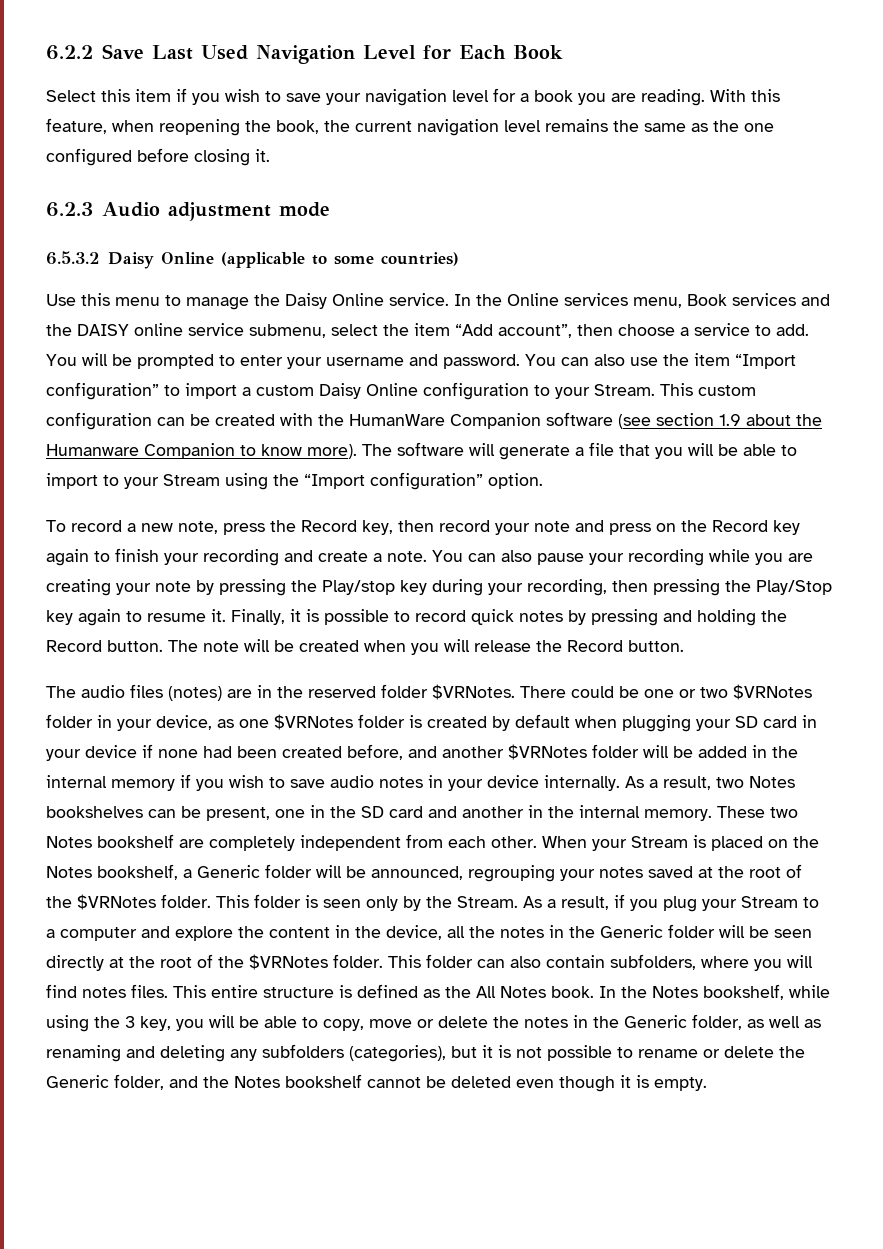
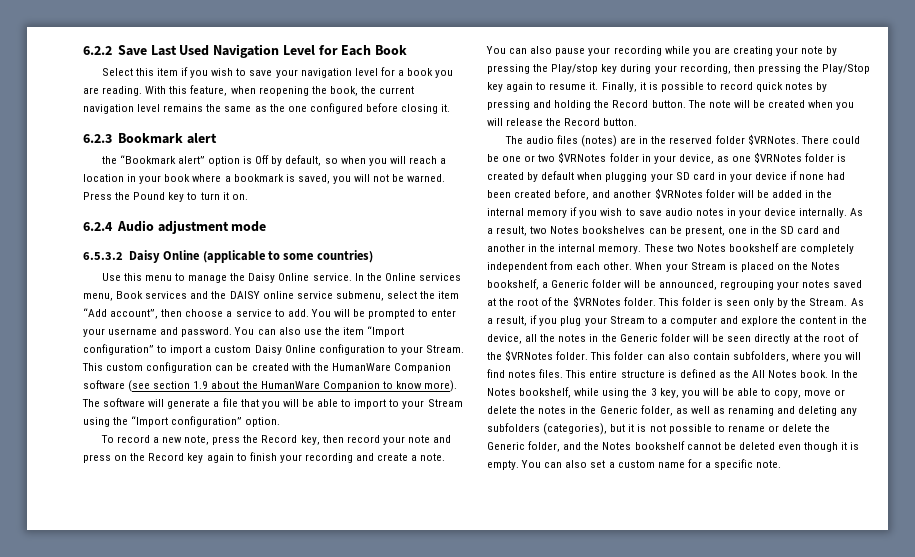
- 6.2.3 Audio adjustment mode
+ 6.2.3 Bookmark alert
+ the “Bookmark alert” option is Off by default, so when you will reach a location in your book where a bookmark is saved, you will not be warned. Press the Pound key to turn it on.
+ 6.2.4 Audio adjustment mode
- This custom configuration can be created with the HumanWare Companion software (see section 1.9 about the Humanware Companion to know more).
+ This custom configuration can be created with the HumanWare Companion software (see section 1.9 about the HumanWare Companion to know more).
+ You can also set a custom name for a specific note.

